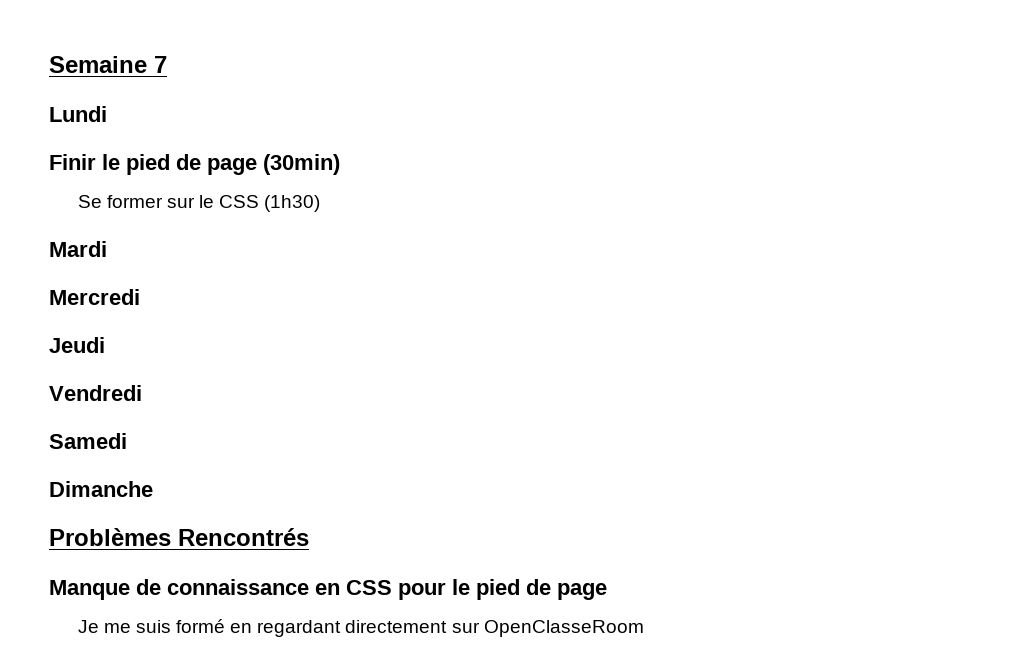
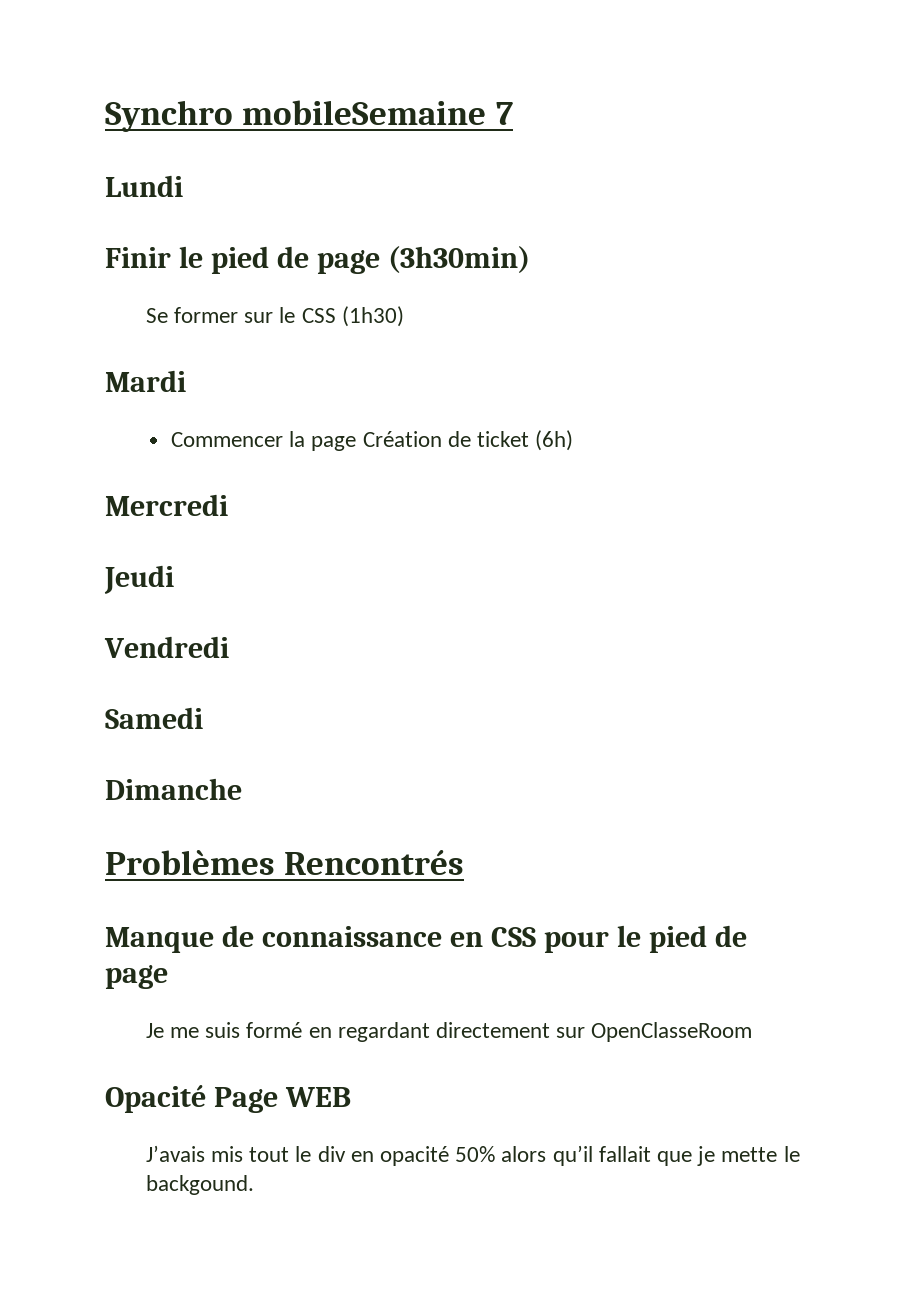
- Semaine 7
+ Synchro mobileSemaine 7
- Finir le pied de page (30min)
+ Finir le pied de page (3h30min)
+ Commencer la page Création de ticket (6h)
+ Opacité Page WEB
+ J’avais mis tout le div en opacité 50% alors qu’il fallait que je mette le backgound.

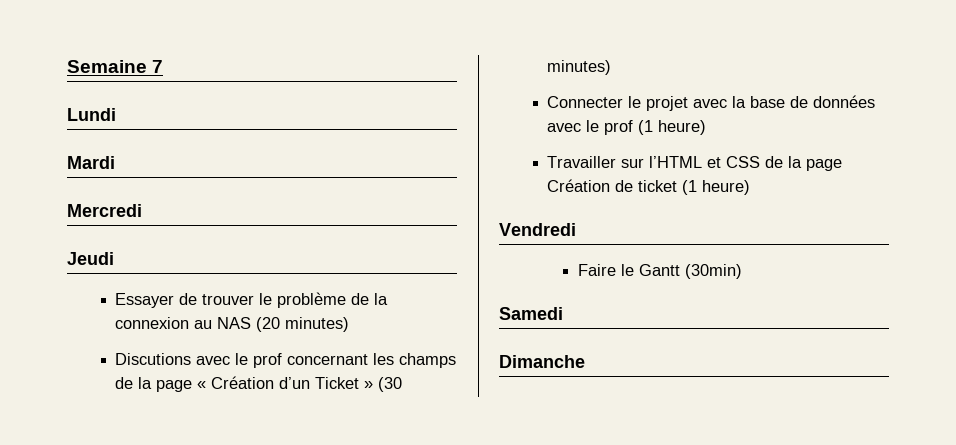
- Synchro mobileSemaine 7
+ Semaine 7
- Finir le pied de page (3h30min)
- Se former sur le CSS (1h30)
  Mardi
- Commencer la page Création de ticket (6h)
  Mercredi
  Jeudi
+ Essayer de trouver le problème de la connexion au NAS (20 minutes)
+ Discutions avec le prof concernant les champs de la page « Création d’un Ticket » (30 minutes)
+ Connecter le projet avec la base de données avec le prof (1 heure)
+ Travailler sur l’HTML et CSS de la page Création de ticket (1 heure)
  Vendredi
+ Faire le Gantt (30min)
  Samedi
  Dimanche
- Problèmes Rencontrés
- Manque de connaissance en CSS pour le pied de page
- Je me suis formé en regardant directement sur OpenClasseRoom
- Opacité Page WEB
- J’avais mis tout le div en opacité 50% alors qu’il fallait que je mette le backgound.

